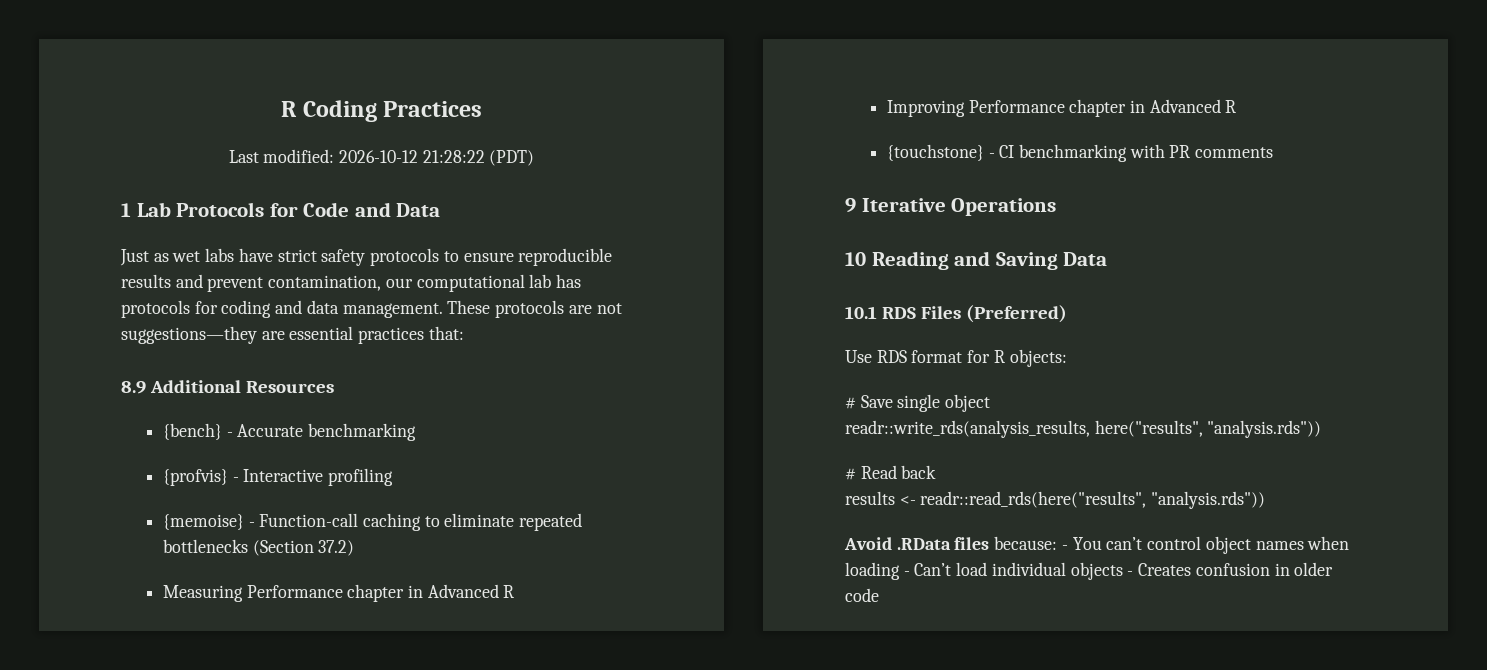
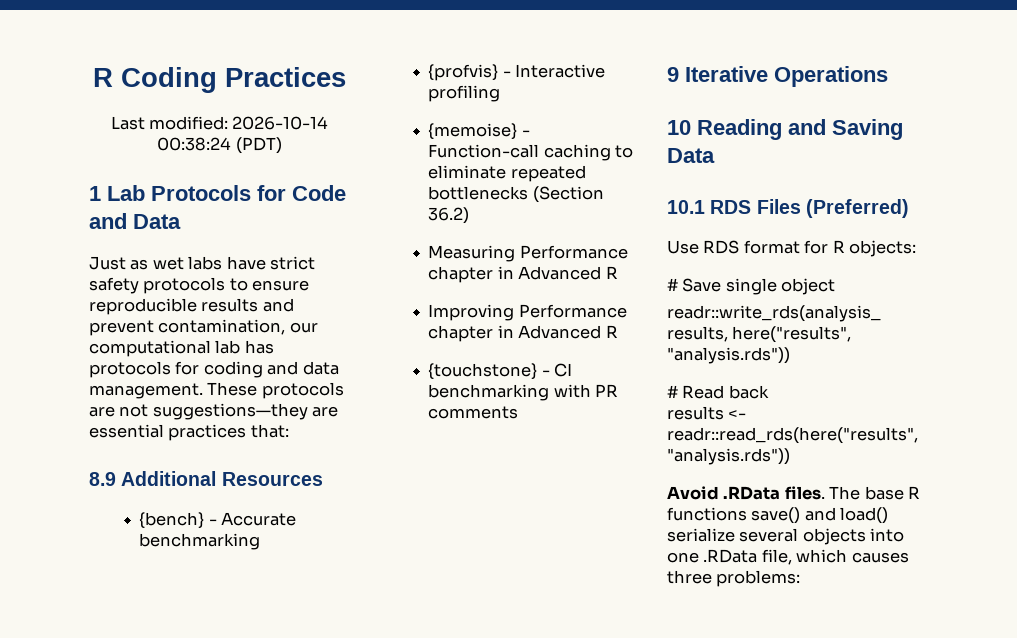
- Last modified: 2026-10-12 21:28:22 (PDT)
+ Last modified: 2026-10-14 00:38:24 (PDT)
- {memoise} - Function-call caching to eliminate repeated bottlenecks (Section 37.2)
+ {memoise} - Function-call caching to eliminate repeated bottlenecks (Section 36.2)
- Avoid .RData files because: - You can’t control object names when loading - Can’t load individual objects - Creates confusion in older code
+ Avoid .RData files. The base R functions save() and load() serialize several objects into one .RData file, which causes three problems:

